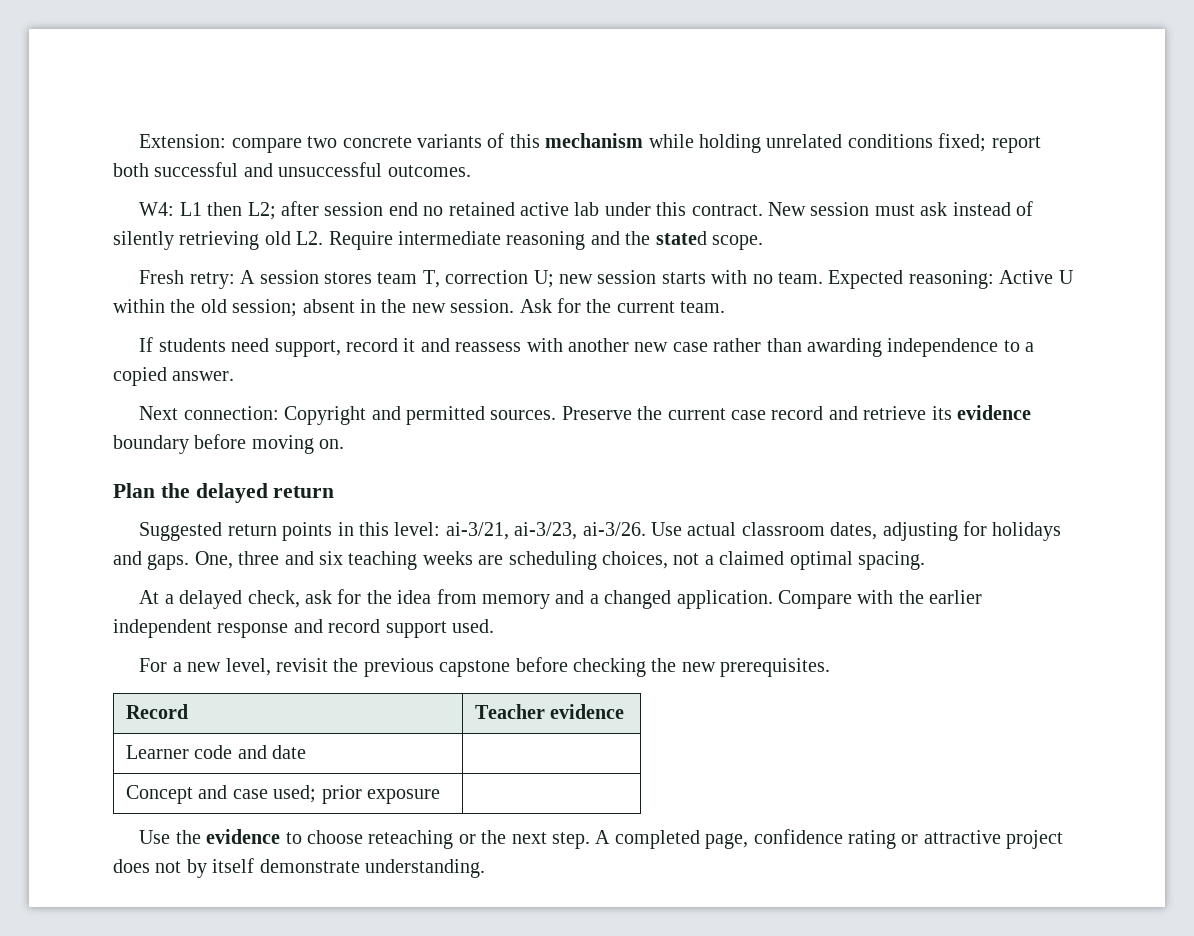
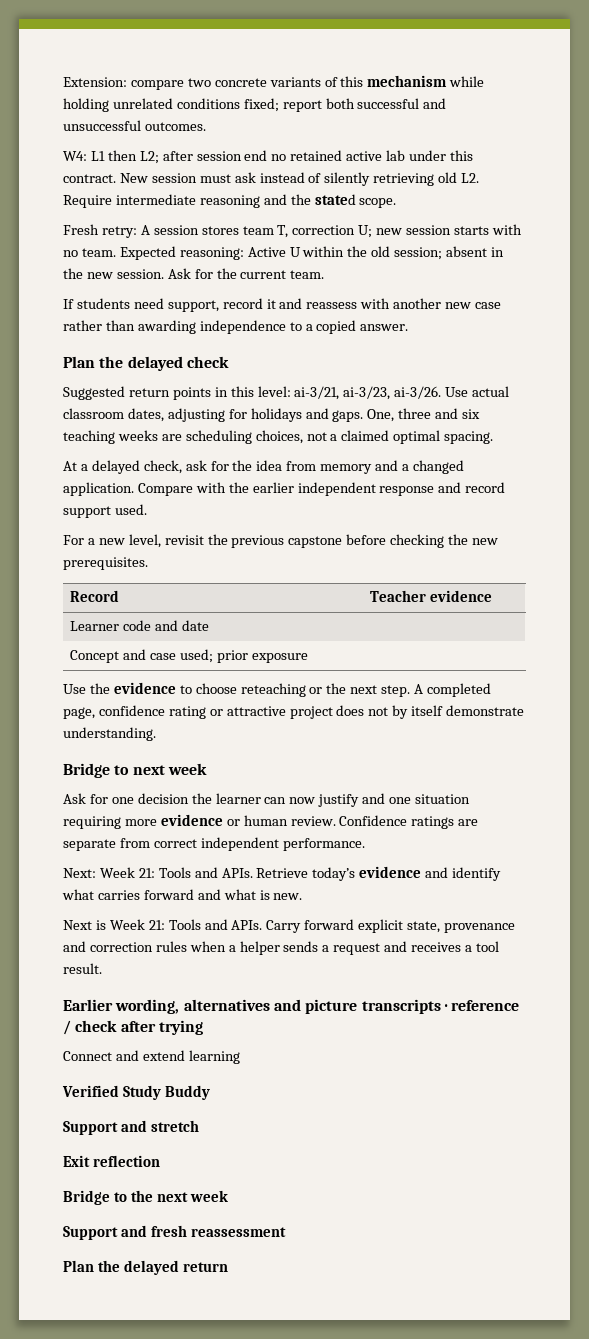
- Next connection: Copyright and permitted sources. Preserve the current case record and retrieve its evidence boundary before moving on.
- Plan the delayed return
+ Plan the delayed check
+ Bridge to next week
+ Ask for one decision the learner can now justify and one situation requiring more evidence or human review. Confidence ratings are separate from correct independent performance.
+ Next: Week 21: Tools and APIs. Retrieve today’s evidence and identify what carries forward and what is new.
+ Next is Week 21: Tools and APIs. Carry forward explicit state, provenance and correction rules when a helper sends a request and receives a tool result.
+ Earlier wording, alternatives and picture transcripts · reference / check after trying
+ Connect and extend learning
+ Verified Study Buddy
+ Support and stretch
+ Exit reflection
+ Bridge to the next week
+ Support and fresh reassessment
+ Plan the delayed return

